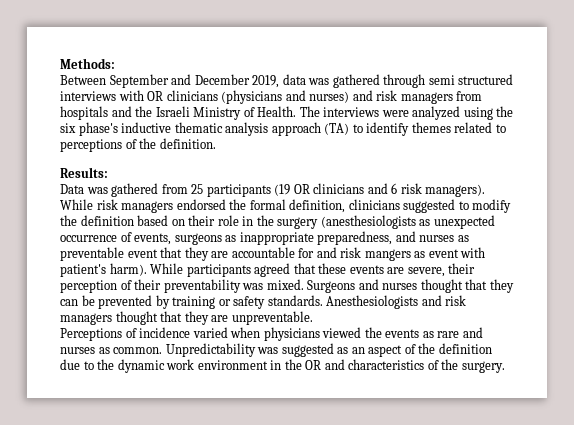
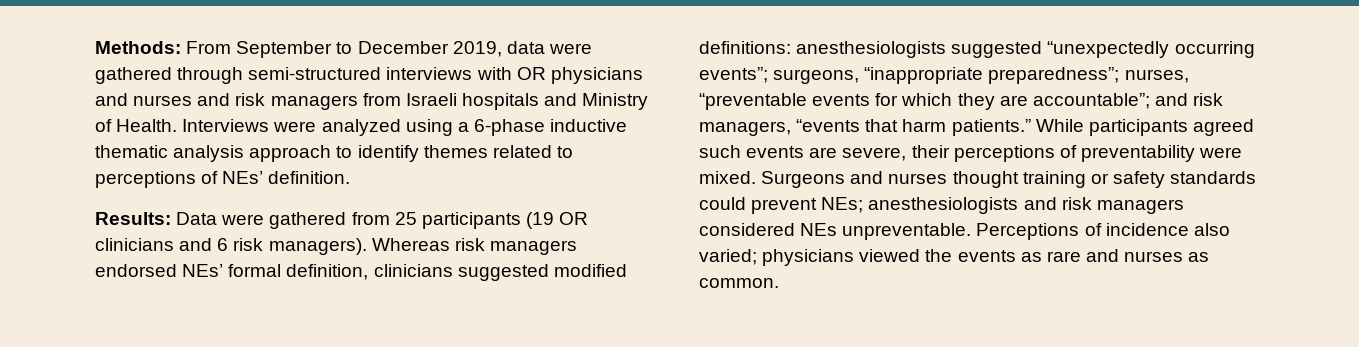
- Methods:
- Between September and December 2019, data was gathered through semi structured interviews with OR clinicians (physicians and nurses) and risk managers from hospitals and the Israeli Ministry of Health.
+ Methods: From September to December 2019, data were gathered through semi-structured interviews with OR physicians and nurses and risk managers from Israeli hospitals and Ministry of Health.
- The interviews were analyzed using the six phase's inductive thematic analysis approach (TA) to identify themes related to perceptions of the definition.
+ Interviews were analyzed using a 6-phase inductive thematic analysis approach to identify themes related to perceptions of NEs’ definition.
- Results:
- Data was gathered from 25 participants (19 OR clinicians and 6 risk managers).
+ Results: Data were gathered from 25 participants (19 OR clinicians and 6 risk managers).
- While risk managers endorsed the formal definition, clinicians suggested to modify the definition based on their role in the surgery (anesthesiologists as unexpected occurrence of events, surgeons as inappropriate preparedness, and nurses as preventable event that they are accountable for and risk mangers as event with patient's harm).
+ Whereas risk managers endorsed NEs’ formal definition, clinicians suggested modified definitions: anesthesiologists suggested “unexpectedly occurring events”; surgeons, “inappropriate preparedness”; nurses, “preventable events for which they are accountable”; and risk managers, “events that harm patients.”
- While participants agreed that these events are severe, their perception of their preventability was mixed.
+ While participants agreed such events are severe, their perceptions of preventability were mixed.
- Surgeons and nurses thought that they can be prevented by training or safety standards. Anesthesiologists and risk managers thought that they are unpreventable.
- Perceptions of incidence varied when physicians viewed the events as rare and nurses as common. Unpredictability was suggested as an aspect of the definition due to the dynamic work environment in the OR and characteristics of the surgery.
+ Surgeons and nurses thought training or safety standards could prevent NEs; anesthesiologists and risk managers considered NEs unpreventable. Perceptions of incidence also varied; physicians viewed the events as rare and nurses as common.

